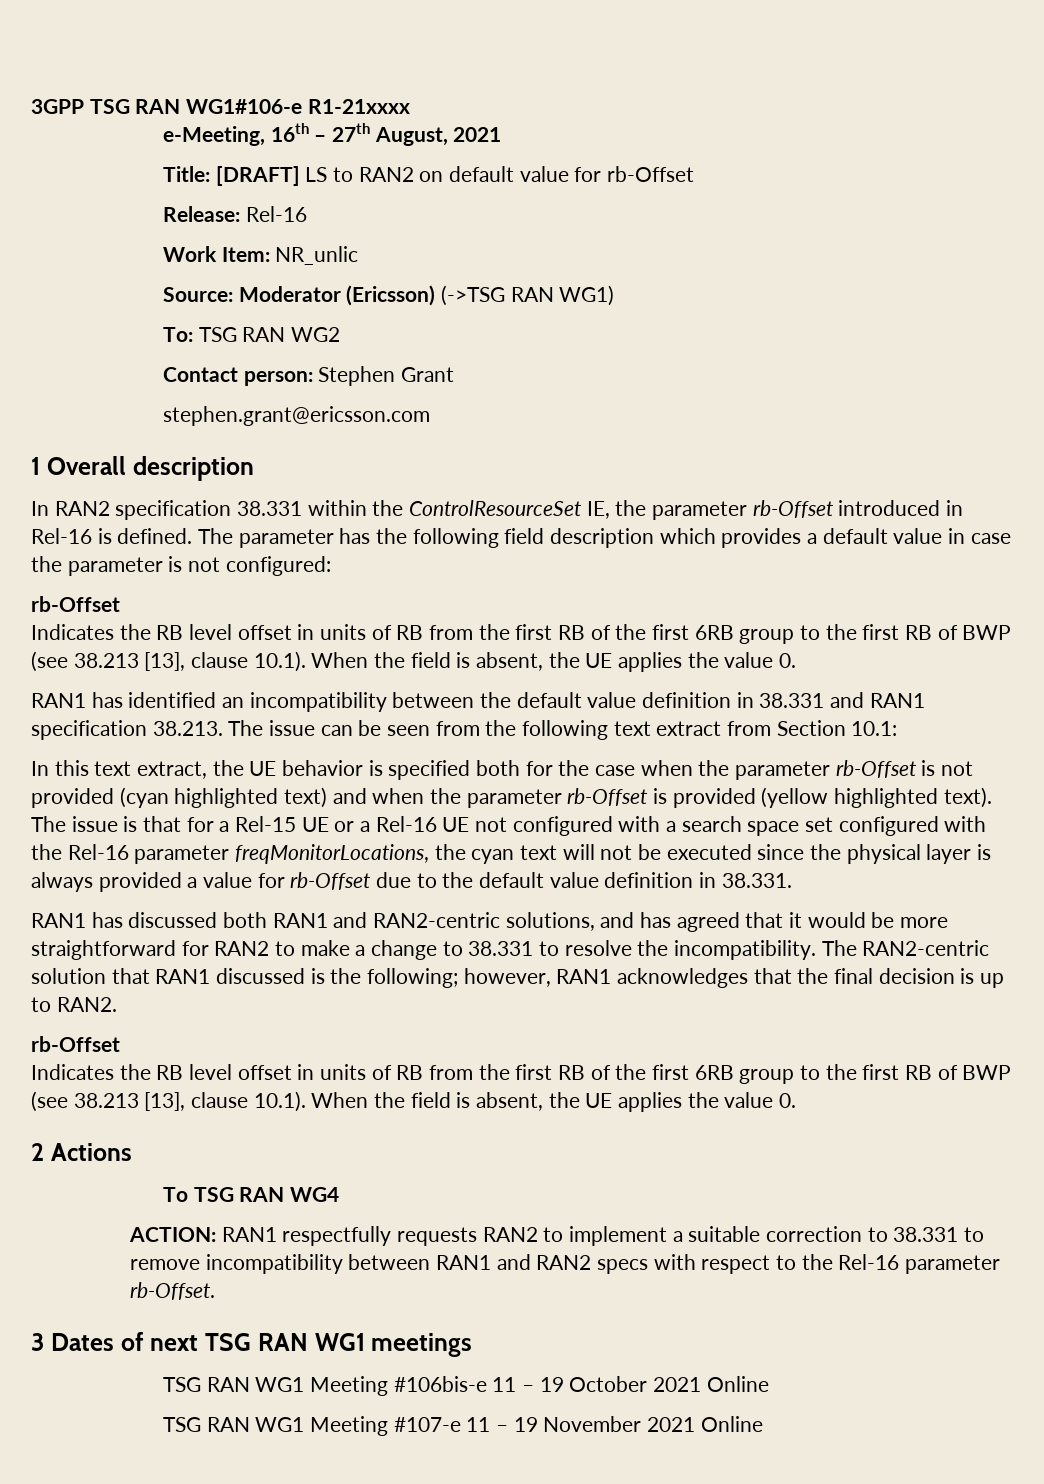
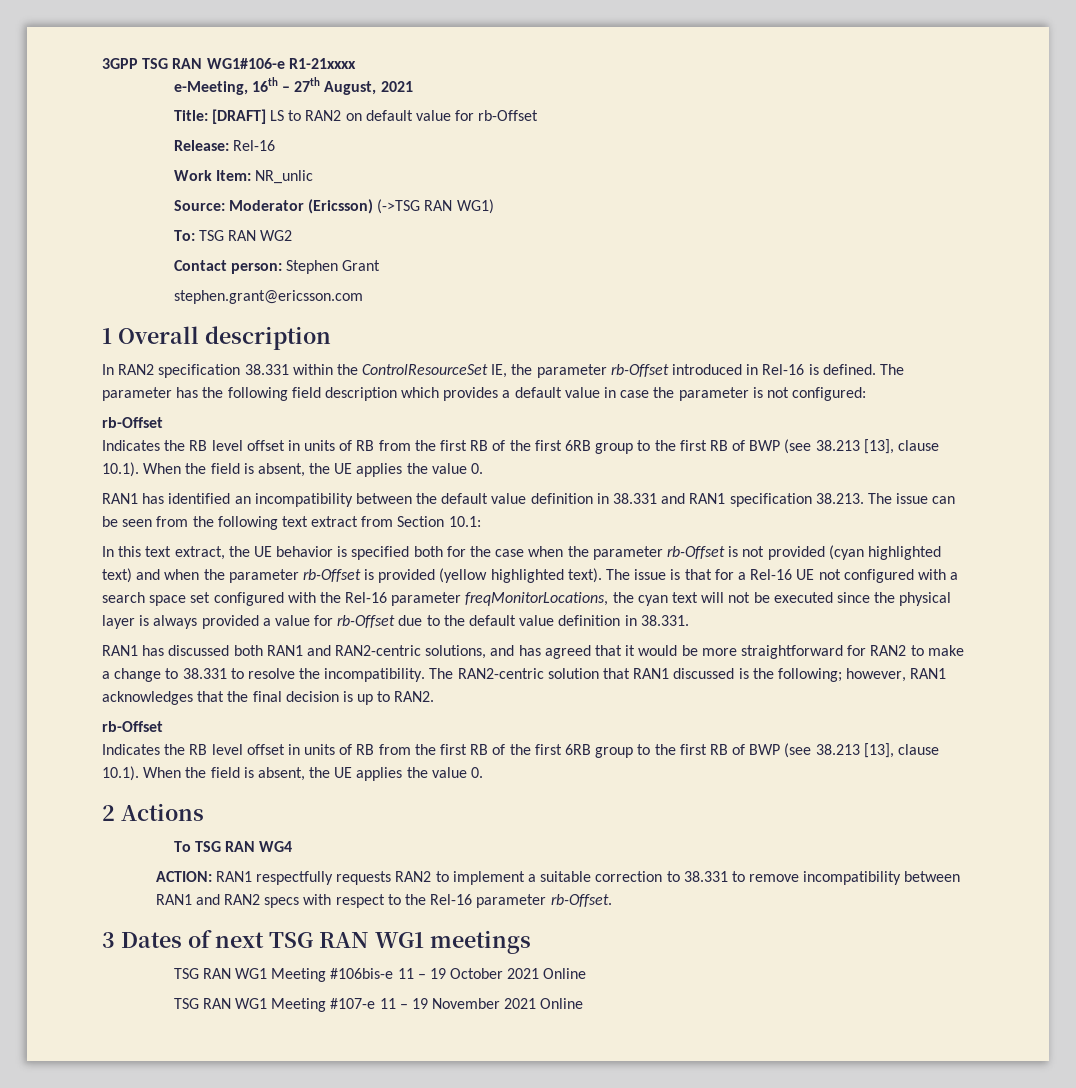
- The issue is that for a Rel-15 UE or a Rel-16 UE not configured with a search space set configured with the Rel-16 parameter freqMonitorLocations, the cyan text will not be executed since the physical layer is always provided a value for rb-Offset due to the default value definition in 38.331.
+ The issue is that for a Rel-16 UE not configured with a search space set configured with the Rel-16 parameter freqMonitorLocations, the cyan text will not be executed since the physical layer is always provided a value for rb-Offset due to the default value definition in 38.331.

